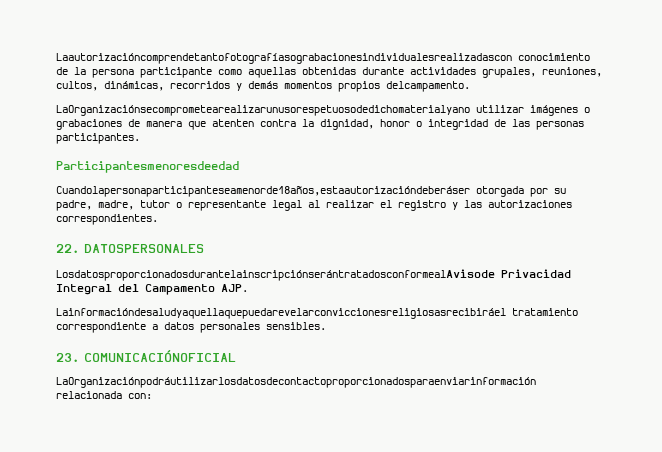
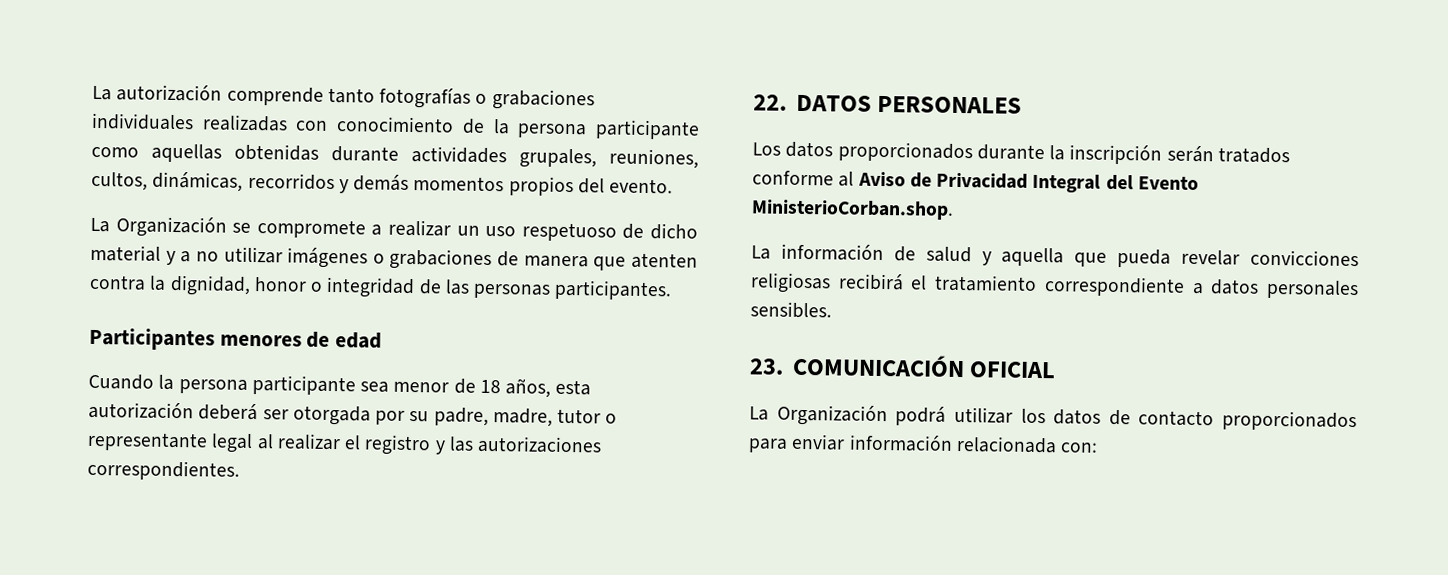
- Laautorizacióncomprendetantofotografíasograbacionesindividualesrealizadascon conocimiento de la persona participante como aquellas obtenidas durante actividades grupales, reuniones, cultos, dinámicas, recorridos y demás momentos propios delcampamento.
- LaOrganizaciónsecomprometearealizarunusorespetuosodedichomaterialyano utilizar imágenes o grabaciones de manera que atenten contra la dignidad, honor o integridad de las personas participantes.
+ La autorización comprende tanto fotografías o grabaciones individuales realizadas con conocimiento de la persona participante como aquellas obtenidas durante actividades grupales, reuniones, cultos, dinámicas, recorridos y demás momentos propios del evento.
+ La Organización se compromete a realizar un uso respetuoso de dicho material y a no utilizar imágenes o grabaciones de manera que atenten contra la dignidad, honor o integridad de las personas participantes.
- Participantesmenoresdeedad
- Cuandolapersonaparticipanteseamenorde18años,estaautorizacióndeberáser otorgada por su padre, madre, tutor o representante legal al realizar el registro y las autorizaciones correspondientes.
+ Participantes menores de edad
+ Cuando la persona participante sea menor de 18 años, esta autorización deberá ser otorgada por su padre, madre, tutor o representante legal al realizar el registro y las autorizaciones correspondientes.
- 22. DATOSPERSONALES
- LosdatosproporcionadosdurantelainscripciónserántratadosconformealAvisode Privacidad Integral del Campamento AJP.
- Lainformacióndesaludyaquellaquepuedarevelarconviccionesreligiosasrecibiráel tratamiento correspondiente a datos personales sensibles.
+ 22. DATOS PERSONALES
+ Los datos proporcionados durante la inscripción serán tratados conforme al Aviso de Privacidad Integral del Evento MinisterioCorban.shop.
+ La información de salud y aquella que pueda revelar convicciones religiosas recibirá el tratamiento correspondiente a datos personales sensibles.
- 23. COMUNICACIÓNOFICIAL
- LaOrganizaciónpodráutilizarlosdatosdecontactoproporcionadosparaenviarinformación relacionada con:
+ 23. COMUNICACIÓN OFICIAL
+ La Organización podrá utilizar los datos de contacto proporcionados para enviar información relacionada con:

